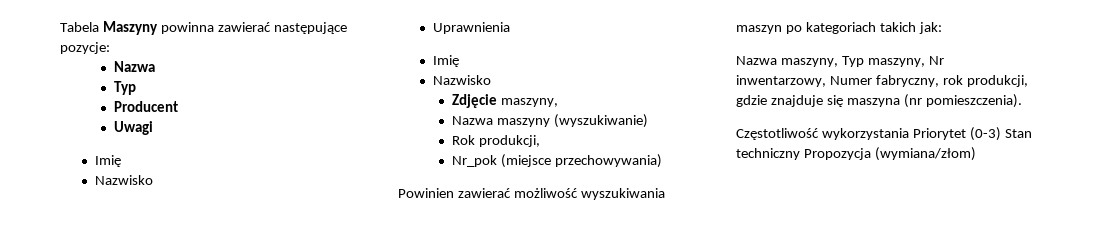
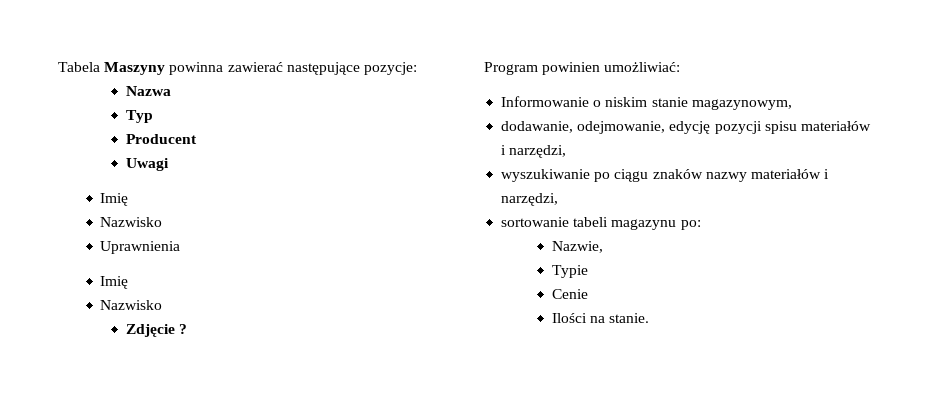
- Zdjęcie maszyny,
- Nazwa maszyny (wyszukiwanie)
- Rok produkcji,
- Nr_pok (miejsce przechowywania)
- Powinien zawierać możliwość wyszukiwania maszyn po kategoriach takich jak:
- Nazwa maszyny, Typ maszyny, Nr inwentarzowy, Numer fabryczny, rok produkcji, gdzie znajduje się maszyna (nr pomieszczenia).
- Częstotliwość wykorzystania Priorytet (0-3) Stan techniczny Propozycja (wymiana/złom)
+ Zdjęcie ?
+ Program powinien umożliwiać:
+ Informowanie o niskim stanie magazynowym,
+ dodawanie, odejmowanie, edycję pozycji spisu materiałów i narzędzi,
+ wyszukiwanie po ciągu znaków nazwy materiałów i narzędzi,
+ sortowanie tabeli magazynu po:
+ Nazwie,
+ Typie
+ Cenie
+ Ilości na stanie.

